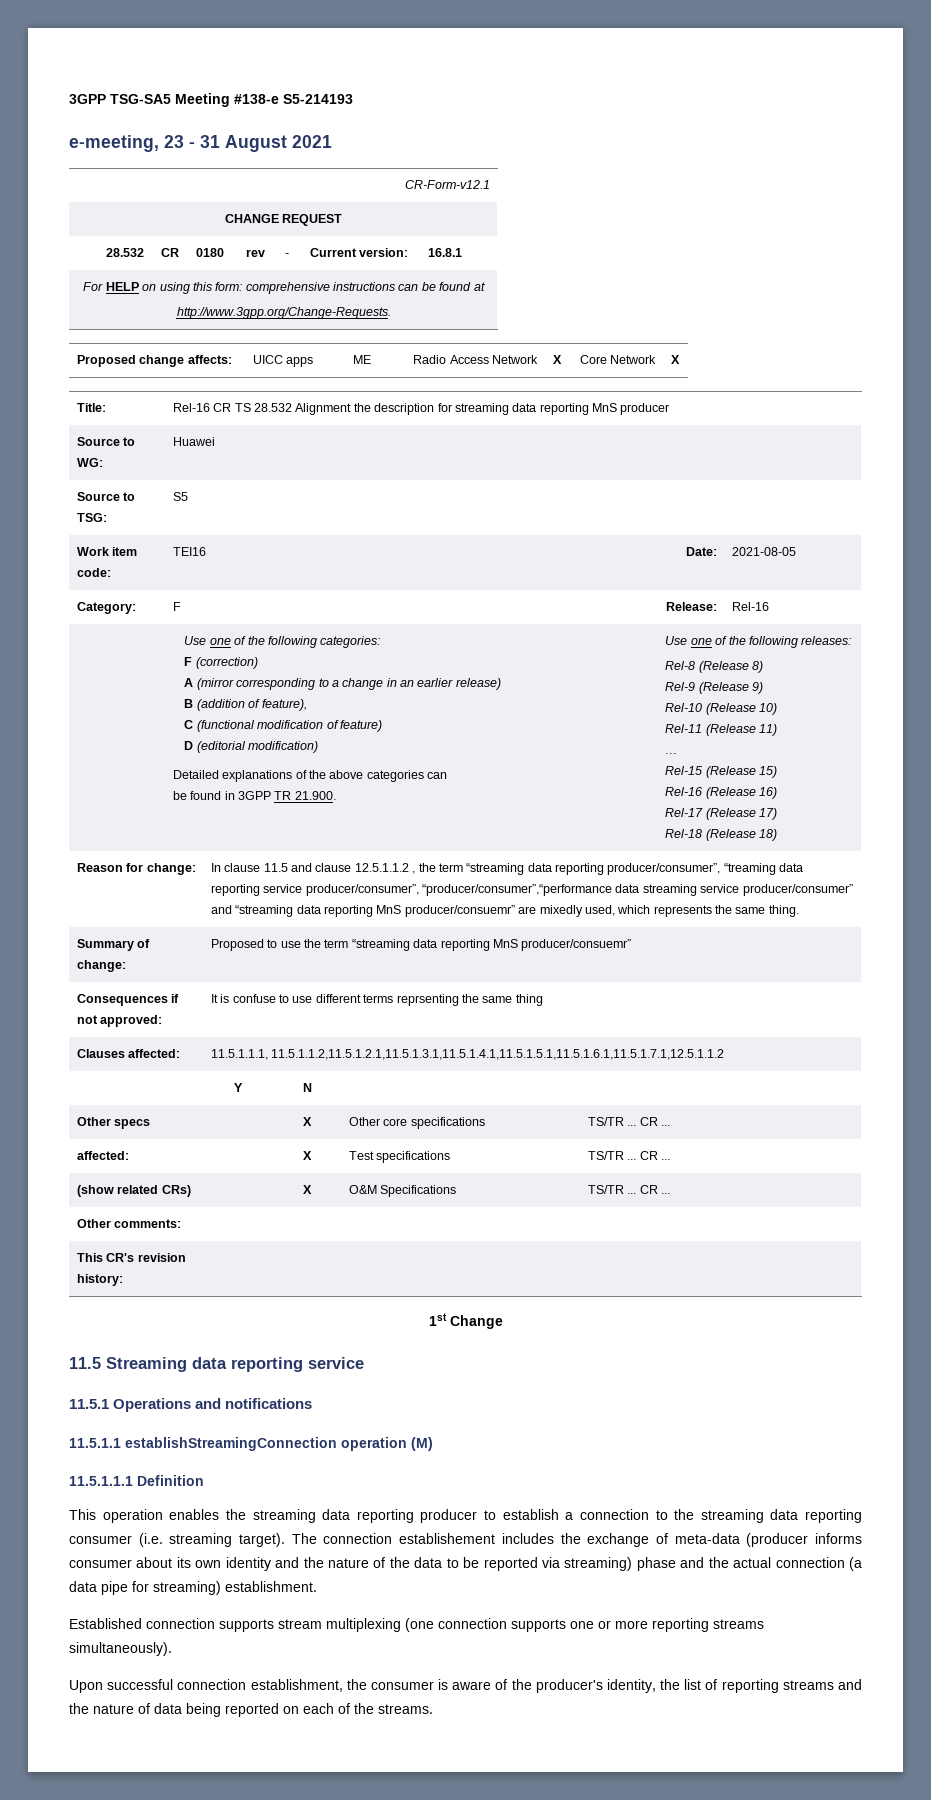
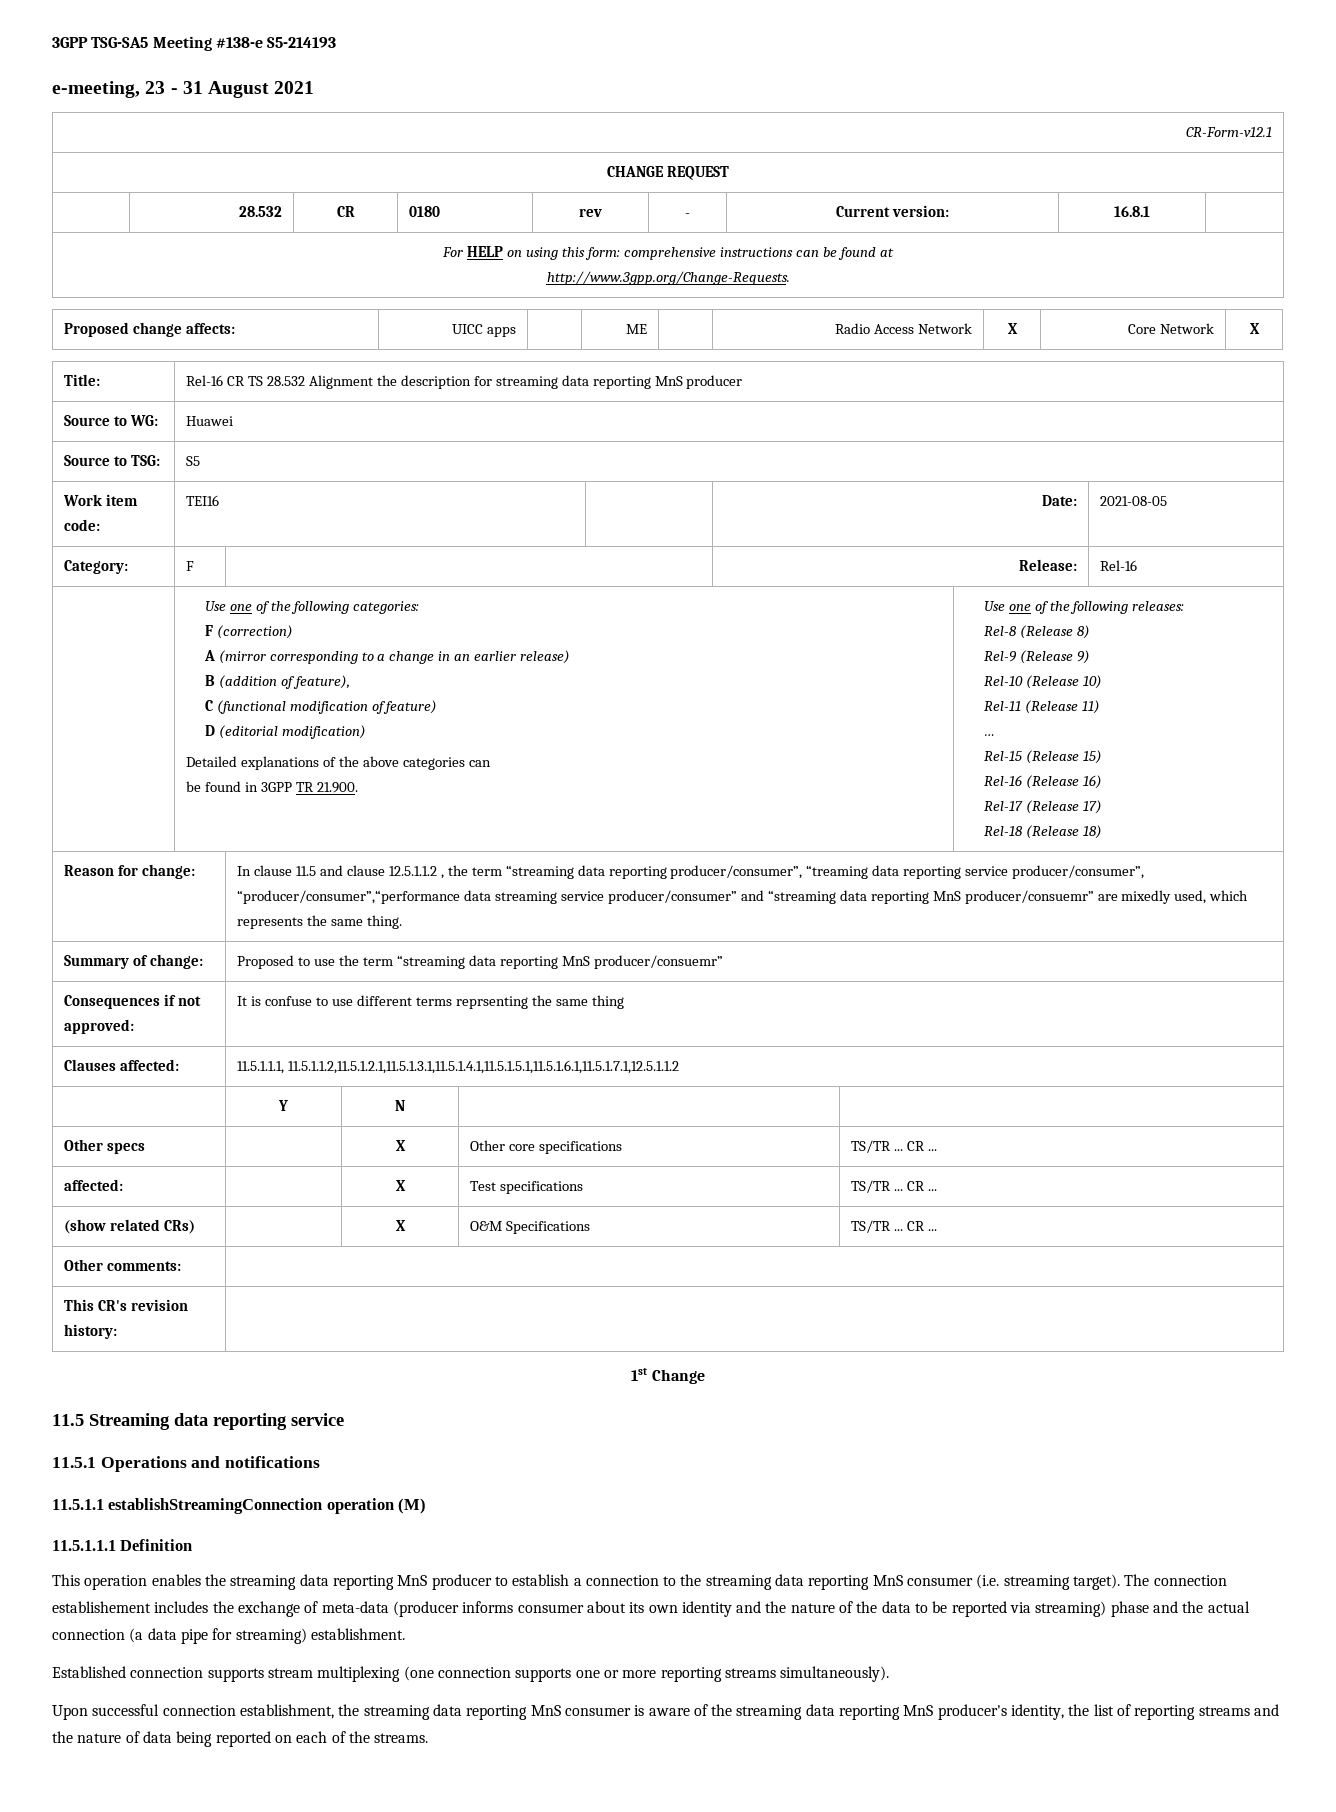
- This operation enables the streaming data reporting producer to establish a connection to the streaming data reporting consumer (i.e. streaming target).
+ This operation enables the streaming data reporting MnS producer to establish a connection to the streaming data reporting MnS consumer (i.e. streaming target).
- Upon successful connection establishment, the consumer is aware of the producer's identity, the list of reporting streams and the nature of data being reported on each of the streams.
+ Upon successful connection establishment, the streaming data reporting MnS consumer is aware of the streaming data reporting MnS producer's identity, the list of reporting streams and the nature of data being reported on each of the streams.

